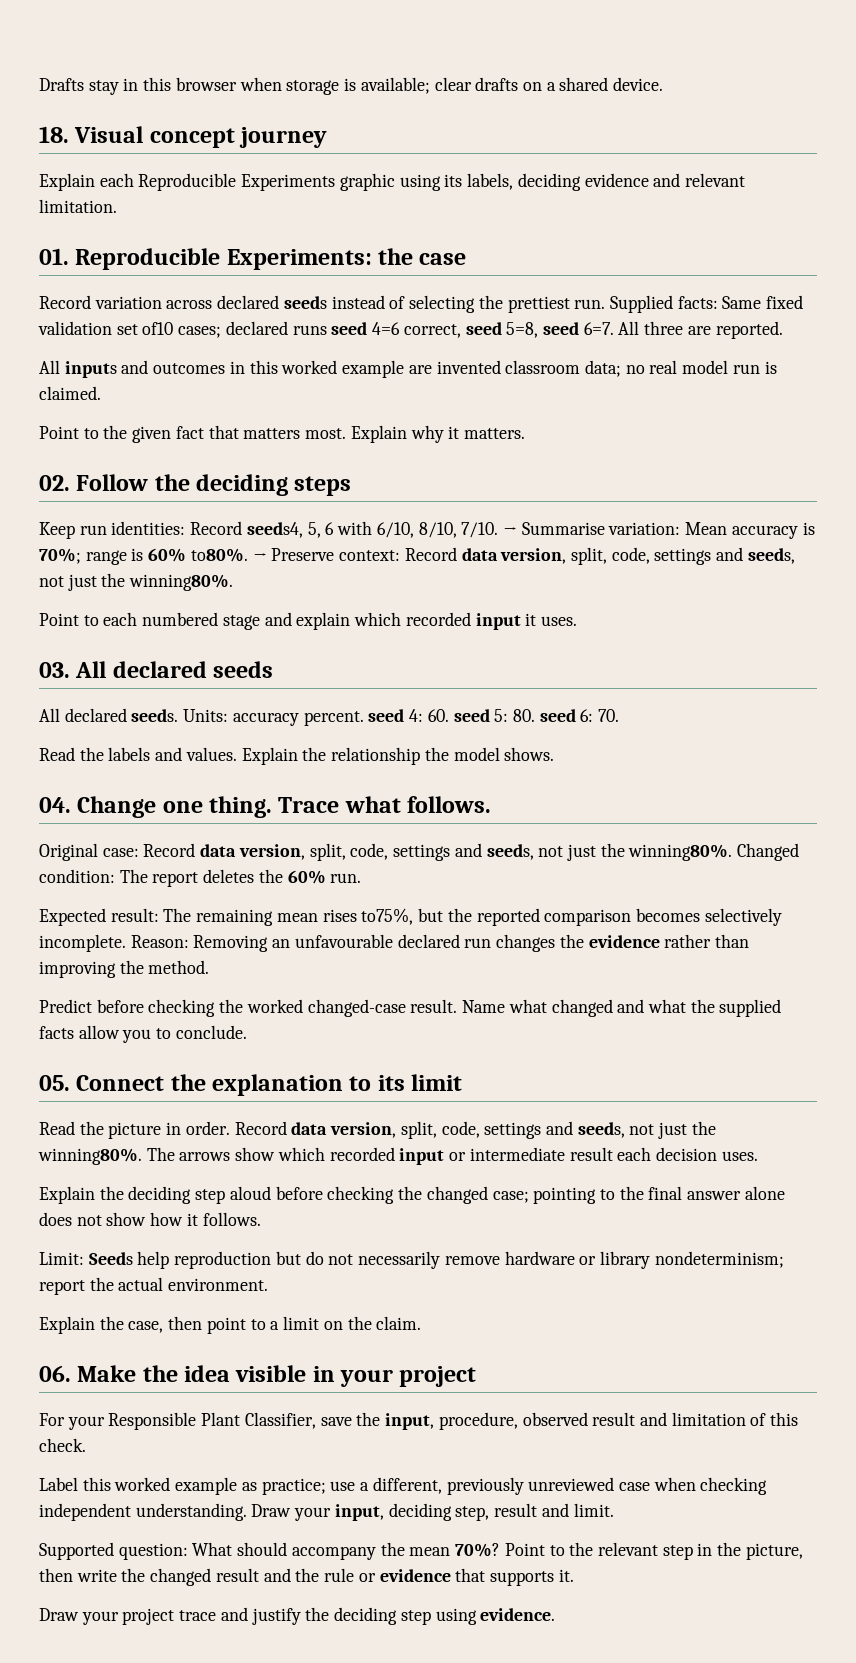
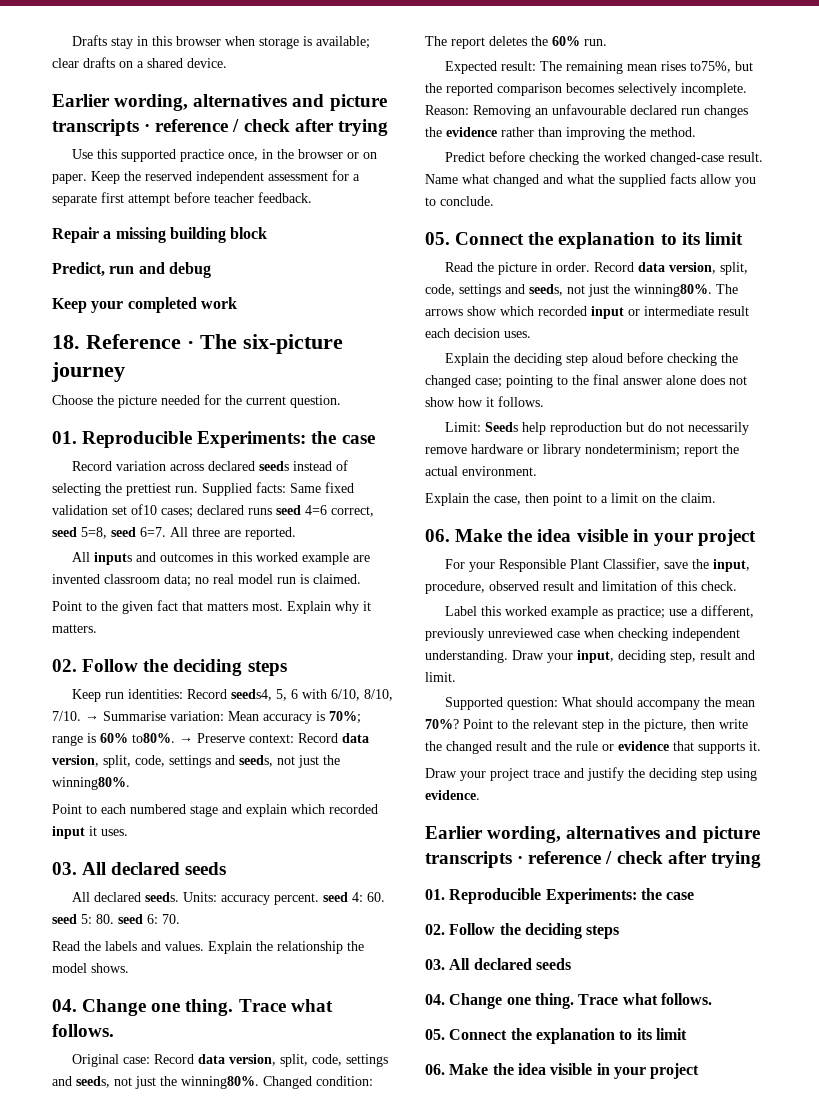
  Drafts stay in this browser when storage is available; clear drafts on a shared device.
- 18. Visual concept journey
- Explain each Reproducible Experiments graphic using its labels, deciding evidence and relevant limitation.
+ Earlier wording, alternatives and picture transcripts · reference / check after trying
+ Use this supported practice once, in the browser or on paper. Keep the reserved independent assessment for a separate first attempt before teacher feedback.
+ Repair a missing building block
+ Predict, run and debug
+ Keep your completed work
+ 18. Reference · The six-picture journey
+ Choose the picture needed for the current question.
  Draw your project trace and justify the deciding step using evidence.
+ Earlier wording, alternatives and picture transcripts · reference / check after trying
+ 01. Reproducible Experiments: the case
+ 02. Follow the deciding steps
+ 03. All declared seeds
+ 04. Change one thing. Trace what follows.
+ 05. Connect the explanation to its limit
+ 06. Make the idea visible in your project

